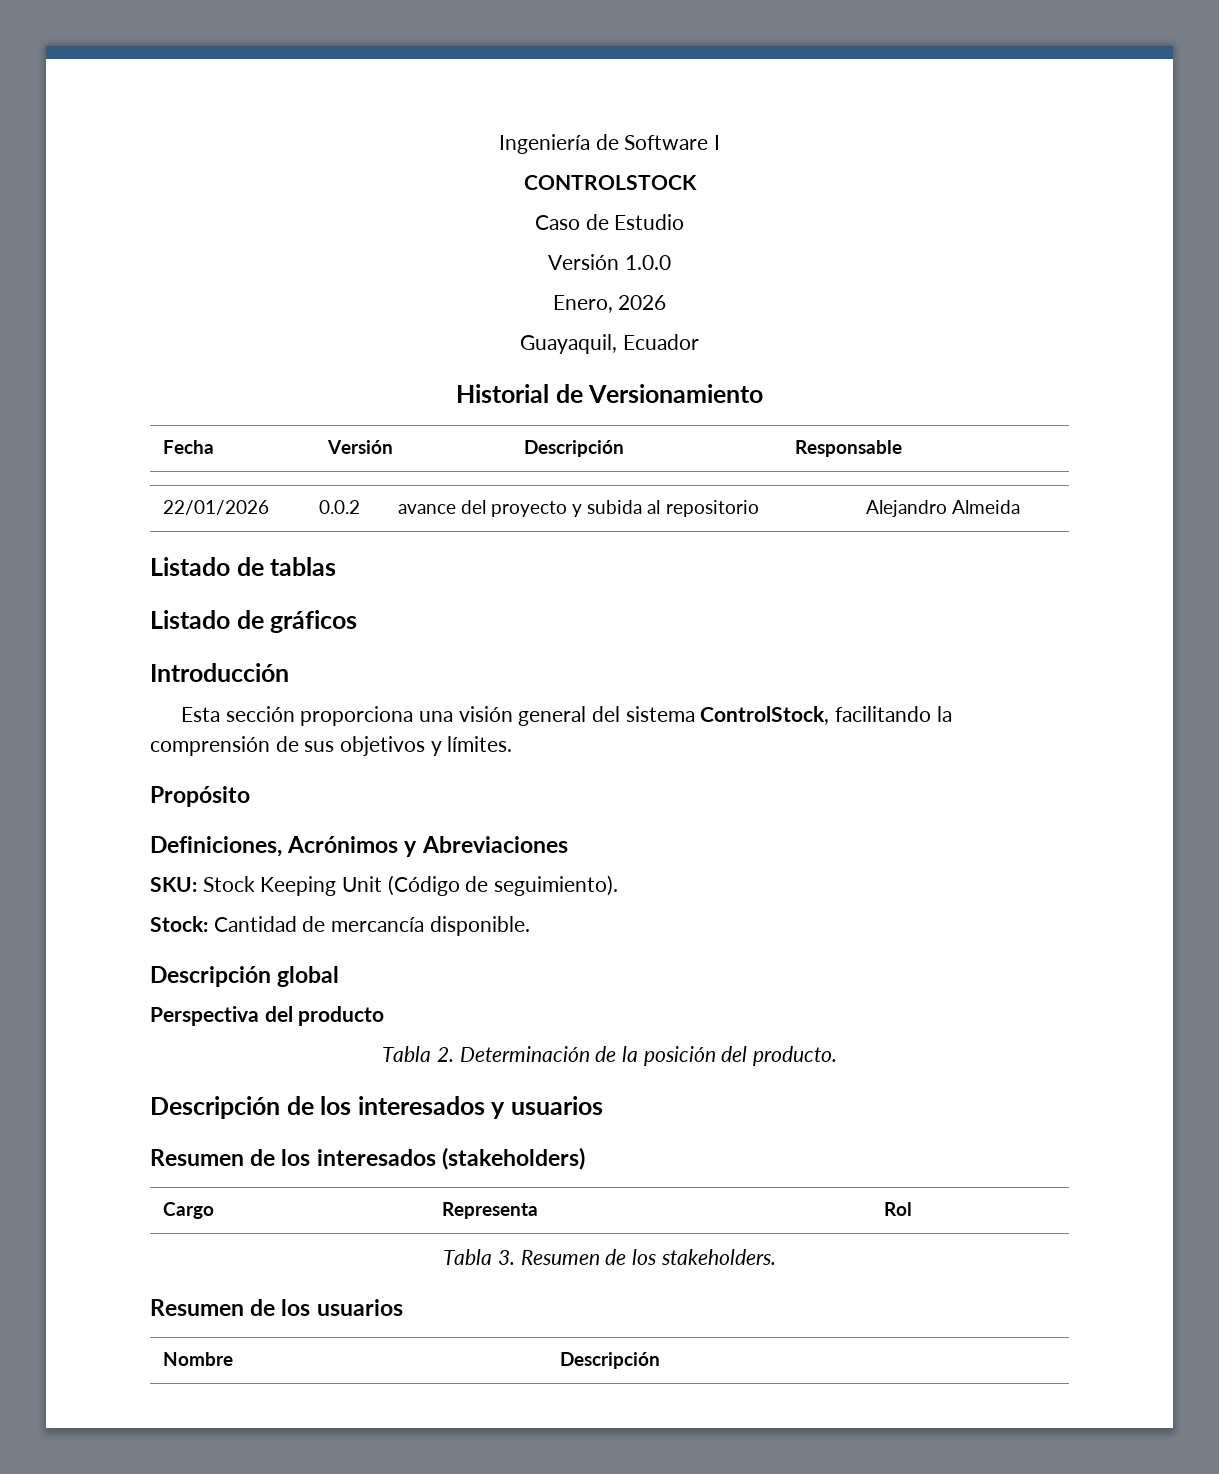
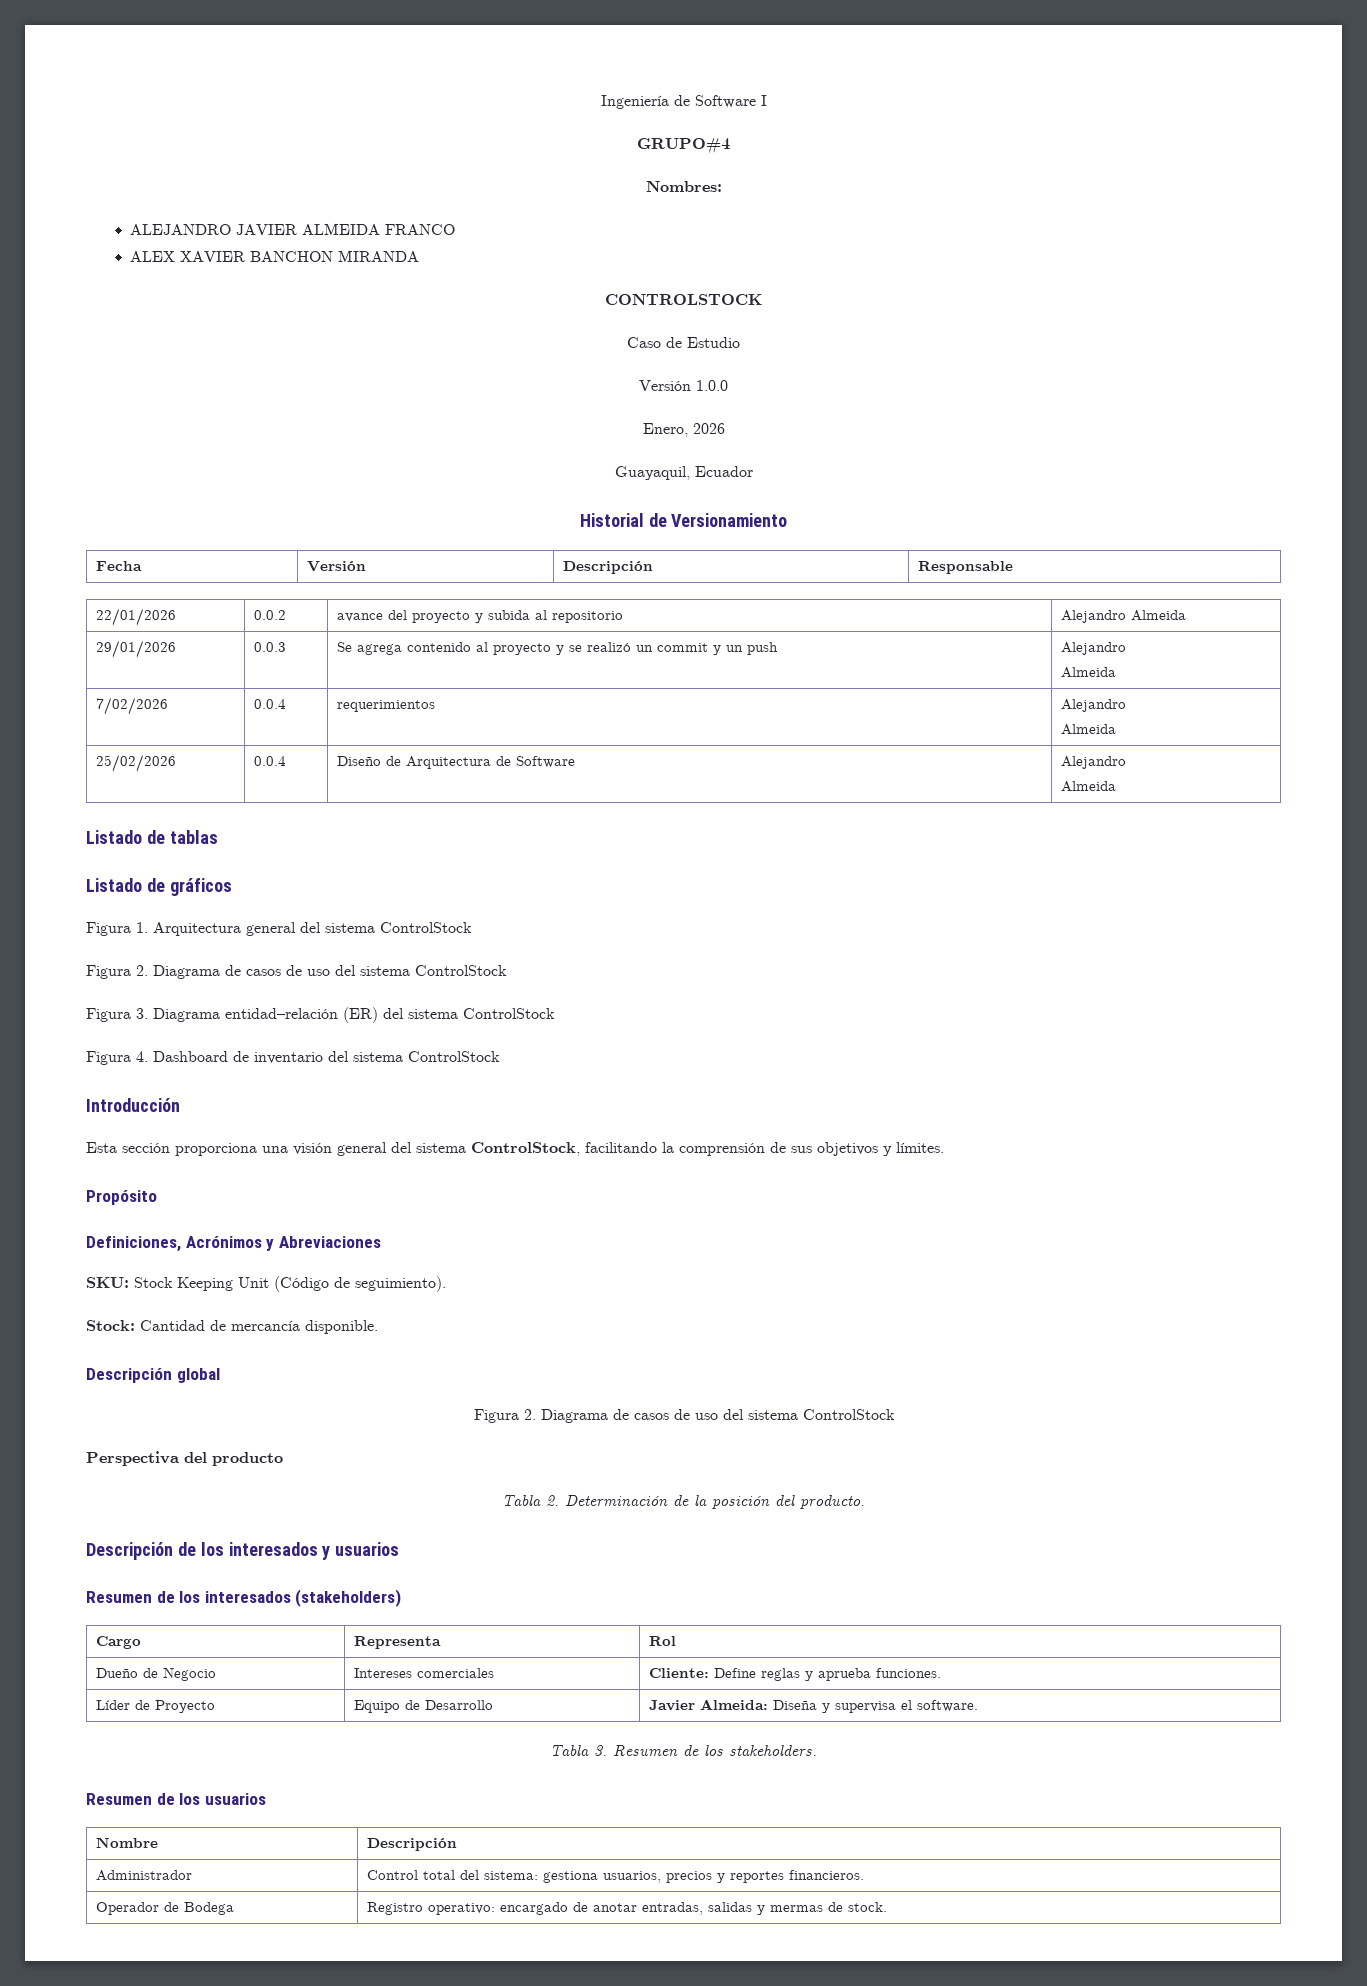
+ GRUPO#4
+ Nombres:
+ ALEJANDRO JAVIER ALMEIDA FRANCO
+ ALEX XAVIER BANCHON MIRANDA
+ 29/01/2026 | 0.0.3 | Se agrega contenido al proyecto y se realizó un commit y un push | Alejandro
+ Almeida
+ 7/02/2026 | 0.0.4 | requerimientos | Alejandro
+ Almeida
+ 25/02/2026 | 0.0.4 | Diseño de Arquitectura de Software | Alejandro
+ Almeida
+ Figura 1. Arquitectura general del sistema ControlStock
+ Figura 2. Diagrama de casos de uso del sistema ControlStock
+ Figura 3. Diagrama entidad–relación (ER) del sistema ControlStock
+ Figura 4. Dashboard de inventario del sistema ControlStock
  Descripción global
+ Figura 2. Diagrama de casos de uso del sistema ControlStock
+ Dueño de Negocio | Intereses comerciales | Cliente: Define reglas y aprueba funciones.
+ Líder de Proyecto | Equipo de Desarrollo | Javier Almeida: Diseña y supervisa el software.
+ Administrador | Control total del sistema: gestiona usuarios, precios y reportes financieros.
+ Operador de Bodega | Registro operativo: encargado de anotar entradas, salidas y mermas de stock.

